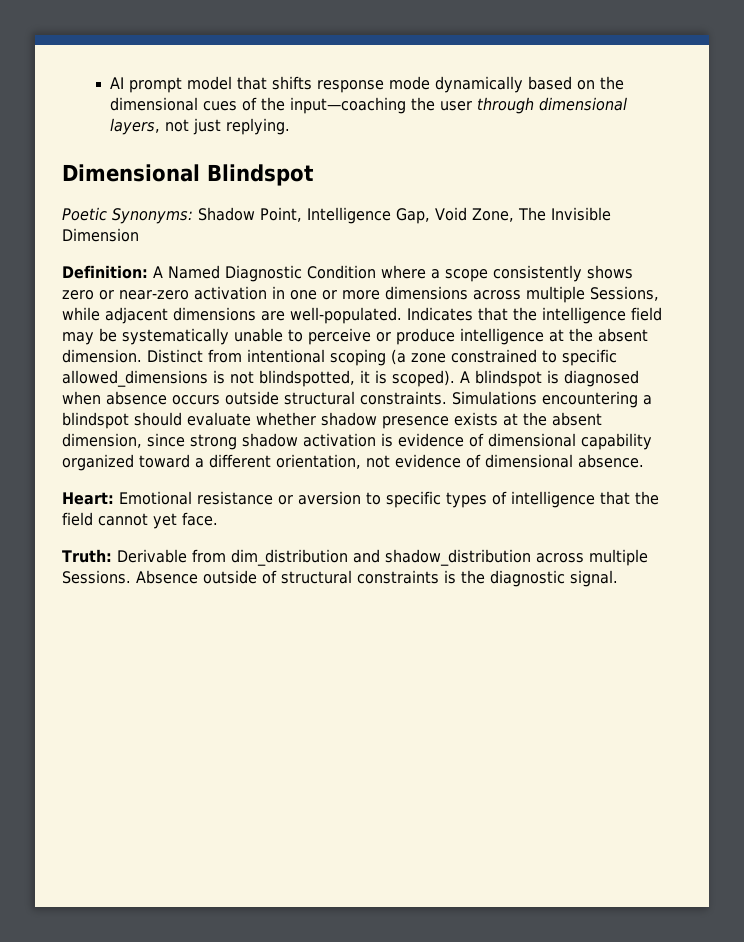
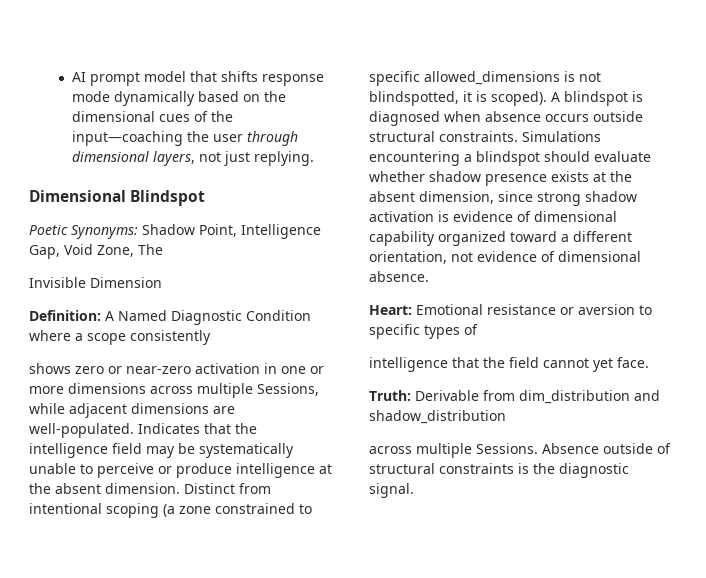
- Poetic Synonyms: Shadow Point, Intelligence Gap, Void Zone, The Invisible Dimension
+ Poetic Synonyms: Shadow Point, Intelligence Gap, Void Zone, The
+ Invisible Dimension
- Definition: A Named Diagnostic Condition where a scope consistently shows zero or near-zero activation in one or more dimensions across multiple Sessions, while adjacent dimensions are well-populated.
+ Definition: A Named Diagnostic Condition where a scope consistently
+ shows zero or near-zero activation in one or more dimensions across multiple Sessions, while adjacent dimensions are well-populated.
- Heart: Emotional resistance or aversion to specific types of intelligence that the field cannot yet face.
+ Heart: Emotional resistance or aversion to specific types of
+ intelligence that the field cannot yet face.
- Truth: Derivable from dim_distribution and shadow_distribution across multiple Sessions.
+ Truth: Derivable from dim_distribution and shadow_distribution
+ across multiple Sessions.

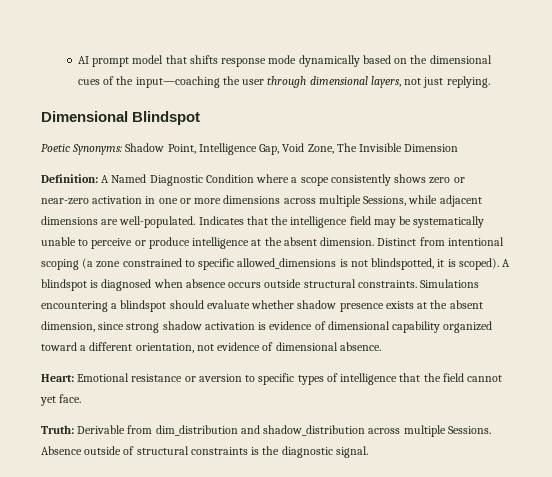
- Poetic Synonyms: Shadow Point, Intelligence Gap, Void Zone, The
- Invisible Dimension
+ Poetic Synonyms: Shadow Point, Intelligence Gap, Void Zone, The Invisible Dimension
- Definition: A Named Diagnostic Condition where a scope consistently
- shows zero or near-zero activation in one or more dimensions across multiple Sessions, while adjacent dimensions are well-populated.
+ Definition: A Named Diagnostic Condition where a scope consistently shows zero or near-zero activation in one or more dimensions across multiple Sessions, while adjacent dimensions are well-populated.
- Heart: Emotional resistance or aversion to specific types of
- intelligence that the field cannot yet face.
+ Heart: Emotional resistance or aversion to specific types of intelligence that the field cannot yet face.
- Truth: Derivable from dim_distribution and shadow_distribution
- across multiple Sessions.
+ Truth: Derivable from dim_distribution and shadow_distribution across multiple Sessions.

